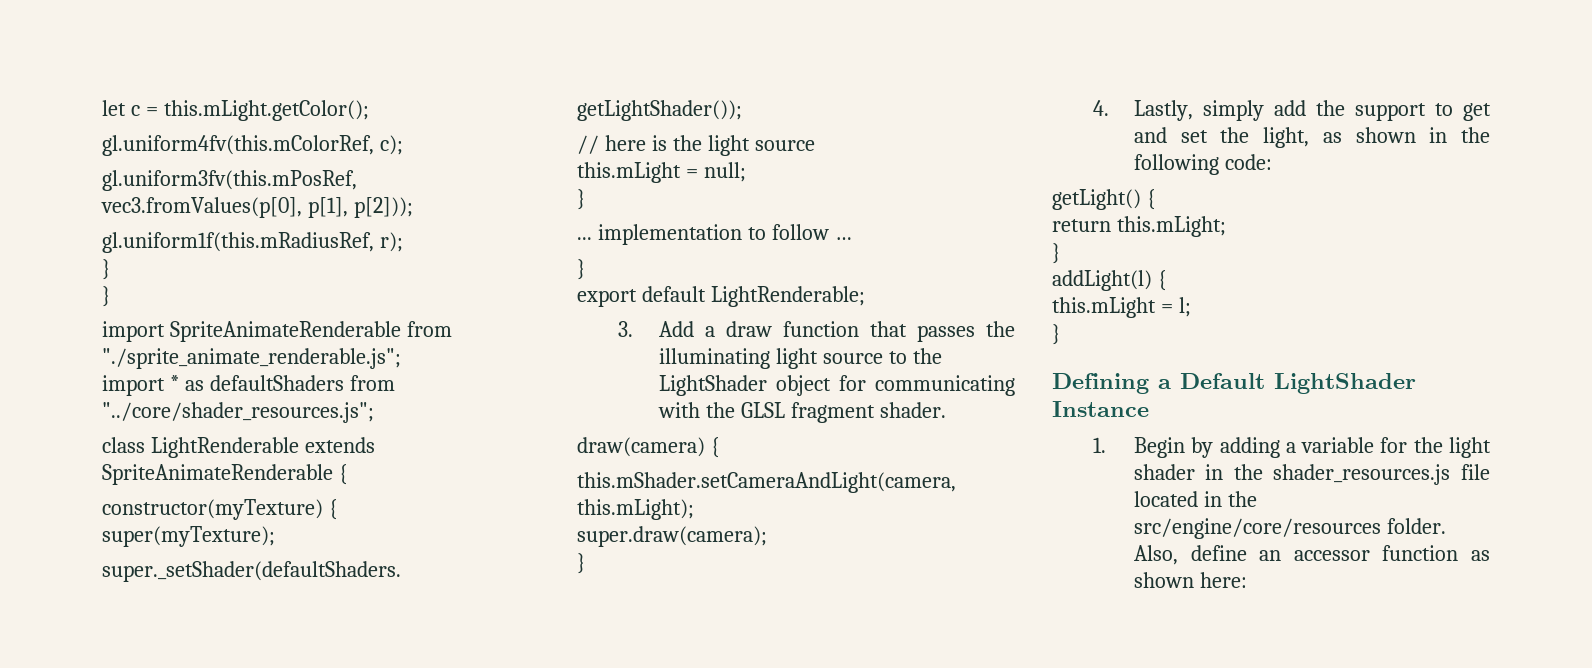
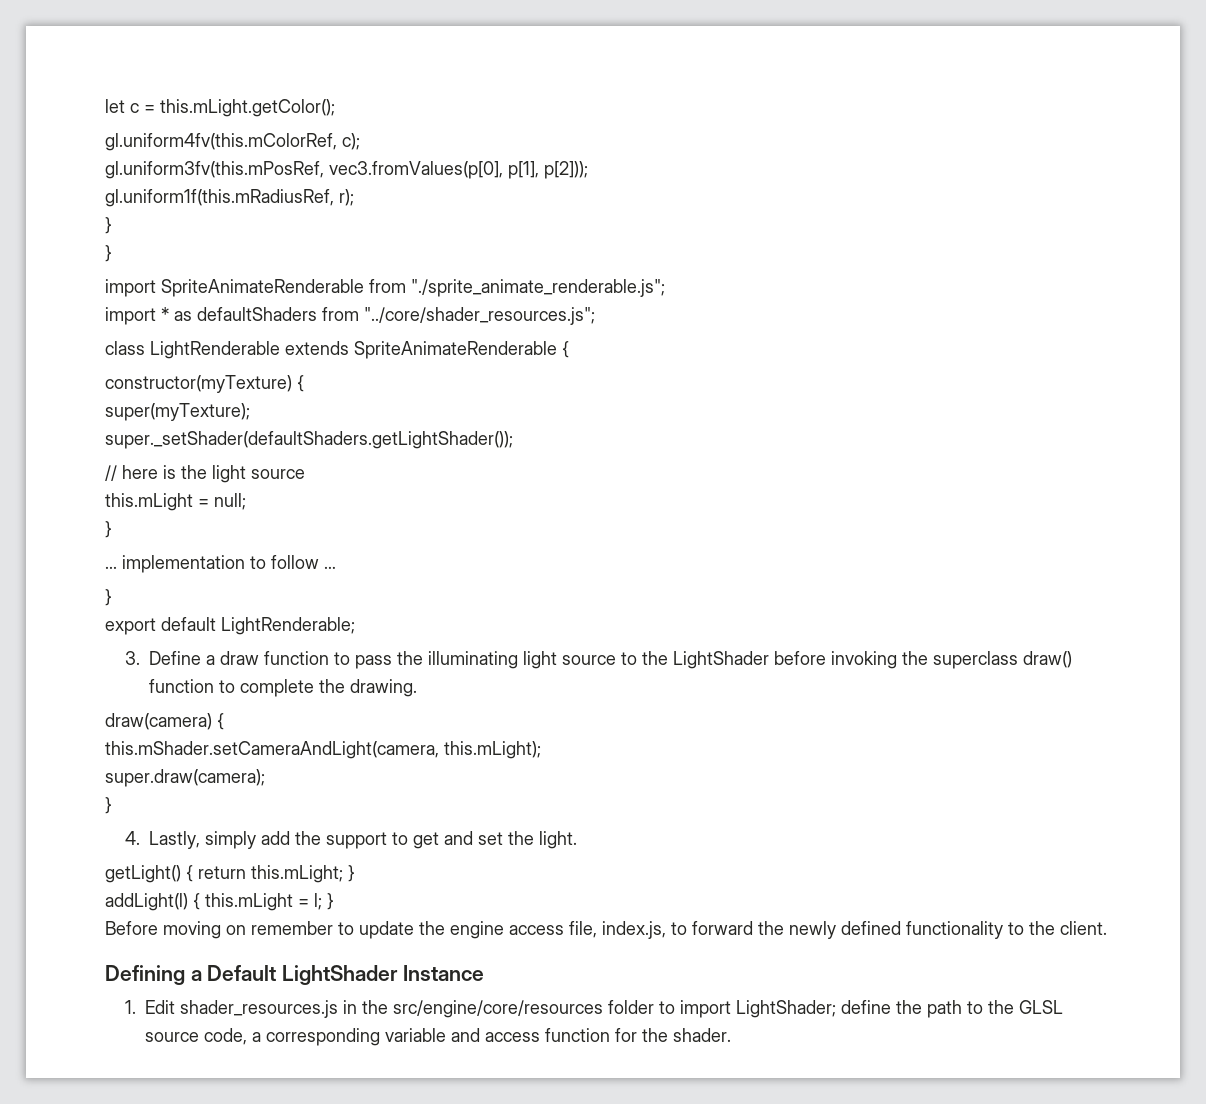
- 3. Add a draw function that passes the illuminating light source to the LightShader object for communicating with the GLSL fragment shader.
+ 3. Define a draw function to pass the illuminating light source to the LightShader before invoking the superclass draw() function to complete the drawing.
- 4. Lastly, simply add the support to get and set the light, as shown in the following code:
+ 4. Lastly, simply add the support to get and set the light.
- getLight() {
- return this.mLight;
- }
+ getLight() { return this.mLight; }
- addLight(l) {
- this.mLight = l;
- }
+ addLight(l) { this.mLight = l; }
+ Before moving on remember to update the engine access file, index.js, to forward the newly defined functionality to the client.
- 1. Begin by adding a variable for the light shader in the shader_resources.js file located in the src/engine/core/resources folder. Also, define an accessor function as shown here:
+ 1. Edit shader_resources.js in the src/engine/core/resources folder to import LightShader; define the path to the GLSL source code, a corresponding variable and access function for the shader.

